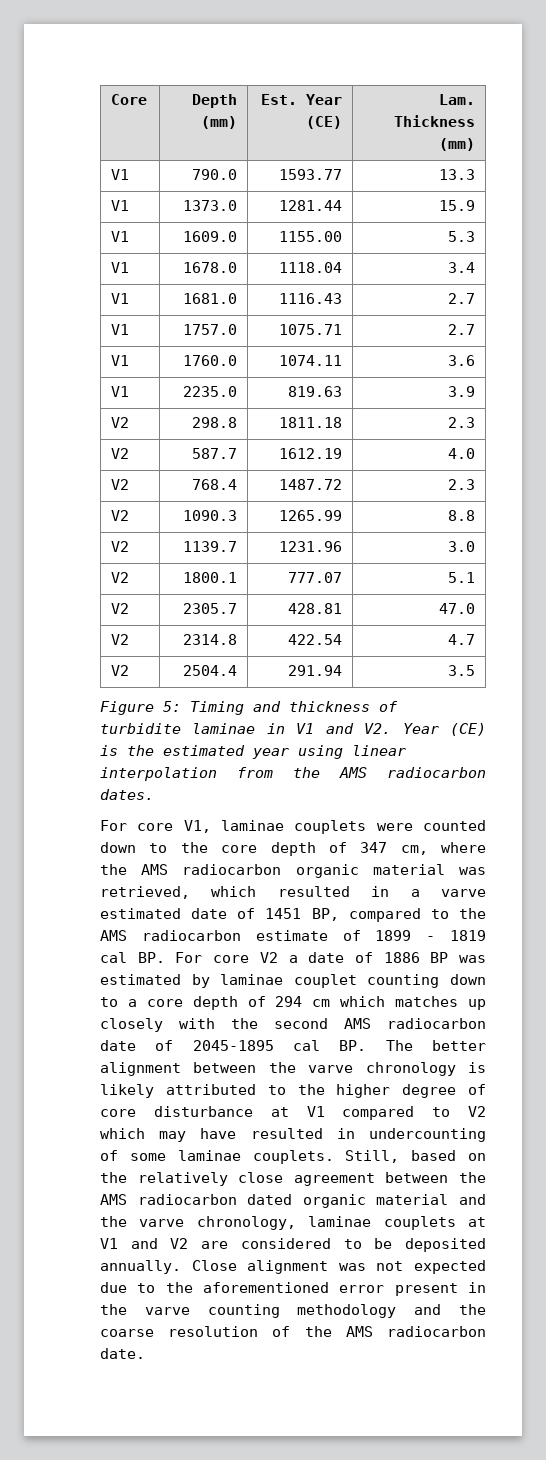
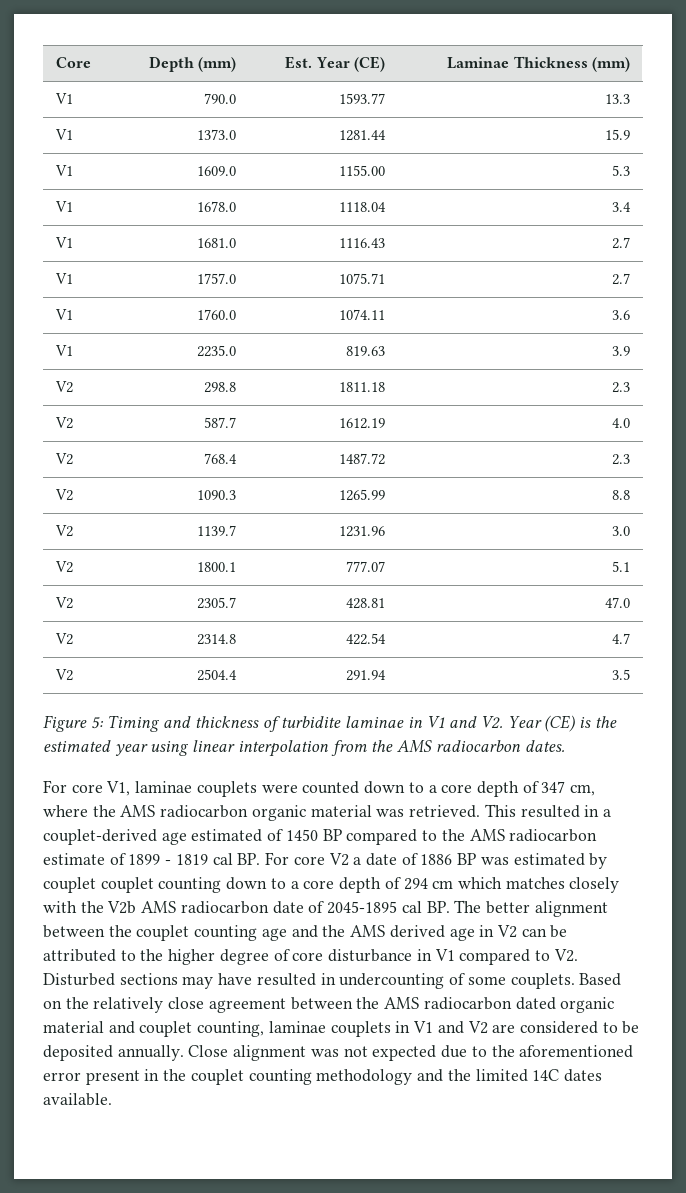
- Core | Depth (mm) | Est. Year (CE) | Lam. Thickness (mm)
+ Core | Depth (mm) | Est. Year (CE) | Laminae Thickness (mm)
- For core V1, laminae couplets were counted down to the core depth of 347 cm, where the AMS radiocarbon organic material was retrieved, which resulted in a varve estimated date of 1451 BP, compared to the AMS radiocarbon estimate of 1899 - 1819 cal BP. For core V2 a date of 1886 BP was estimated by laminae couplet counting down to a core depth of 294 cm which matches up closely with the second AMS radiocarbon date of 2045-1895 cal BP. The better alignment between the varve chronology is likely attributed to the higher degree of core disturbance at V1 compared to V2 which may have resulted in undercounting of some laminae couplets. Still, based on the relatively close agreement between the AMS radiocarbon dated organic material and the varve chronology, laminae couplets at V1 and V2 are considered to be deposited annually.
+ For core V1, laminae couplets were counted down to a core depth of 347 cm, where the AMS radiocarbon organic material was retrieved. This resulted in a couplet-derived age estimated of 1450 BP compared to the AMS radiocarbon estimate of 1899 - 1819 cal BP. For core V2 a date of 1886 BP was estimated by couplet couplet counting down to a core depth of 294 cm which matches closely with the V2b AMS radiocarbon date of 2045-1895 cal BP. The better alignment between the couplet counting age and the AMS derived age in V2 can be attributed to the higher degree of core disturbance in V1 compared to V2. Disturbed sections may have resulted in undercounting of some couplets. Based on the relatively close agreement between the AMS radiocarbon dated organic material and couplet counting, laminae couplets in V1 and V2 are considered to be deposited annually.
- Close alignment was not expected due to the aforementioned error present in the varve counting methodology and the coarse resolution of the AMS radiocarbon date.
+ Close alignment was not expected due to the aforementioned error present in the couplet counting methodology and the limited 14C dates available.

